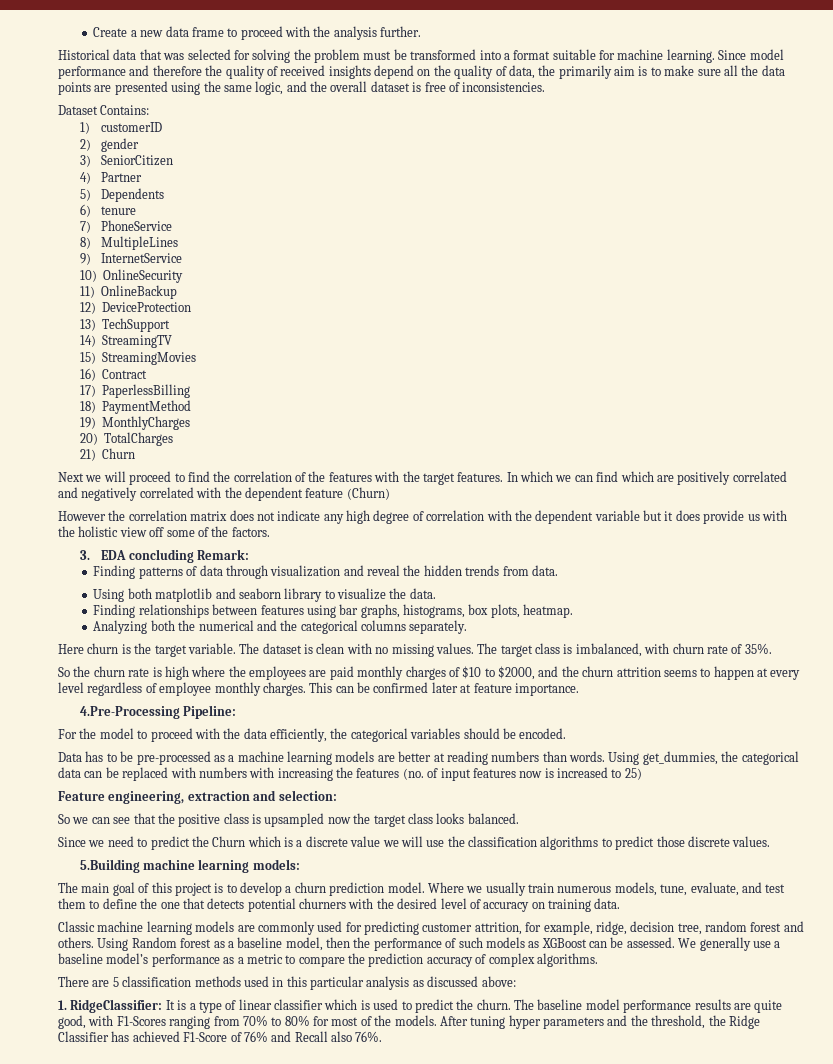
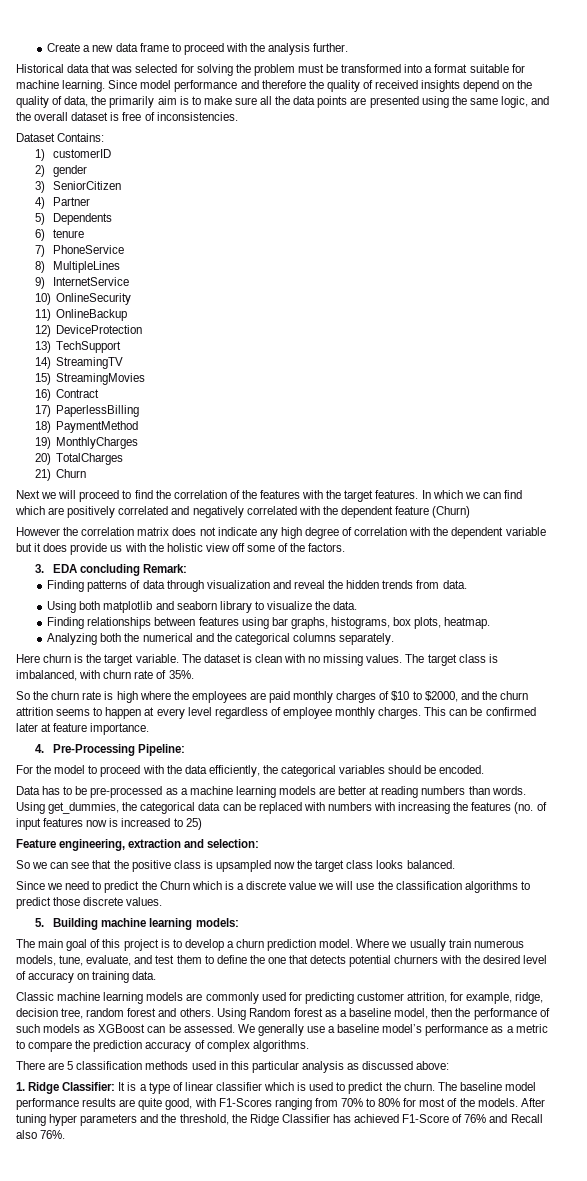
- 4.Pre-Processing Pipeline:
+ 4. Pre-Processing Pipeline:
- 5.Building machine learning models:
+ 5. Building machine learning models:
- 1. RidgeClassifier: It is a type of linear classifier which is used to predict the churn.
+ 1. Ridge Classifier: It is a type of linear classifier which is used to predict the churn.

